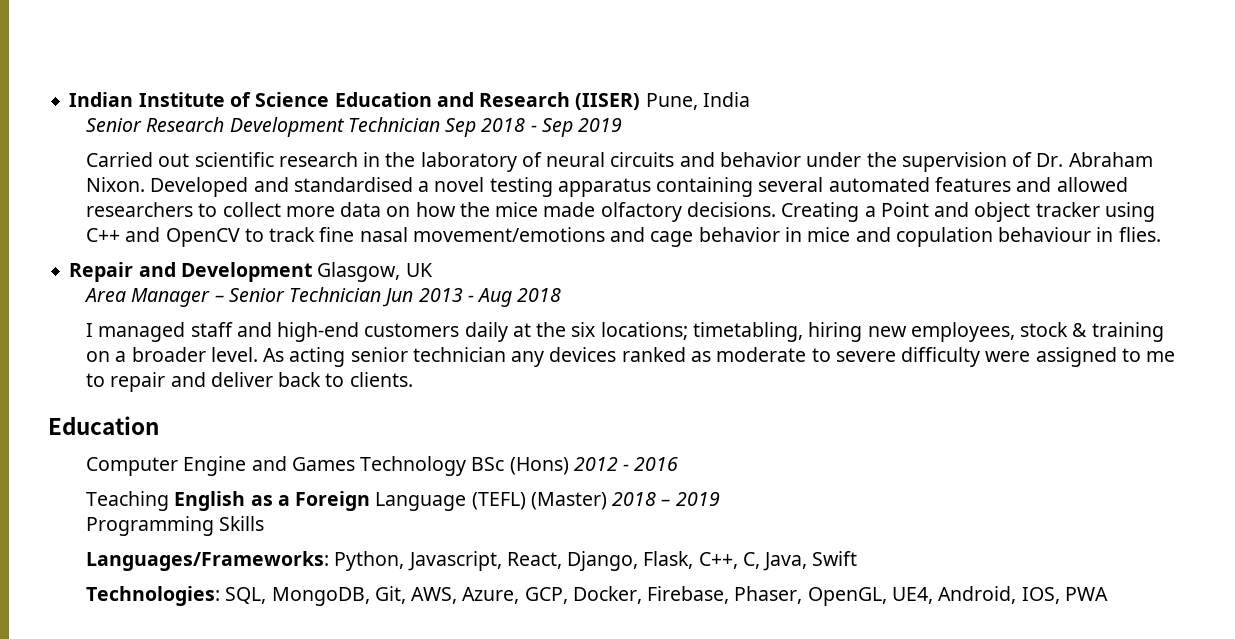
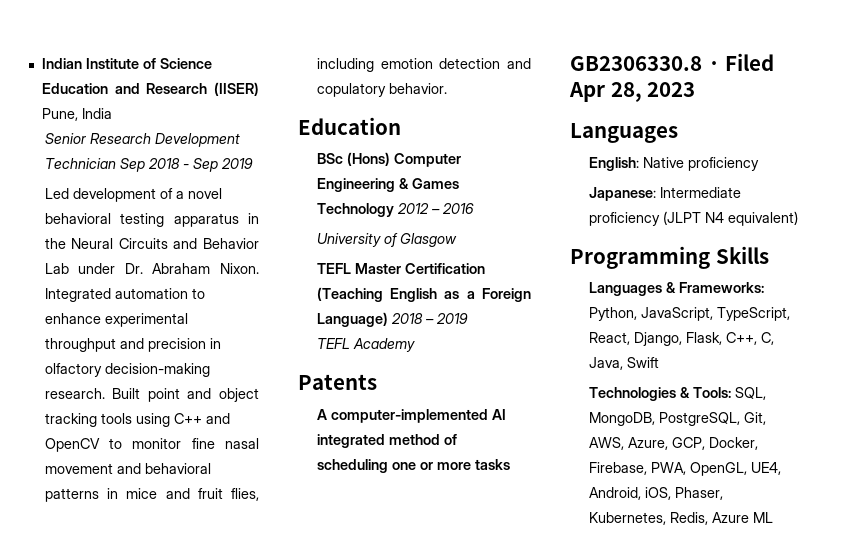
- Carried out scientific research in the laboratory of neural circuits and behavior under the supervision of Dr. Abraham Nixon. Developed and standardised a novel testing apparatus containing several automated features and allowed researchers to collect more data on how the mice made olfactory decisions. Creating a Point and object tracker using C++ and OpenCV to track fine nasal movement/emotions and cage behavior in mice and copulation behaviour in flies.
- Repair and Development Glasgow, UK
- Area Manager – Senior Technician Jun 2013 - Aug 2018
- I managed staff and high-end customers daily at the six locations; timetabling, hiring new employees, stock & training on a broader level. As acting senior technician any devices ranked as moderate to severe difficulty were assigned to me to repair and deliver back to clients.
+ Led development of a novel behavioral testing apparatus in the Neural Circuits and Behavior Lab under Dr. Abraham Nixon. Integrated automation to enhance experimental throughput and precision in olfactory decision-making research. Built point and object tracking tools using C++ and OpenCV to monitor fine nasal movement and behavioral patterns in mice and fruit flies, including emotion detection and copulatory behavior.
  Education
- Computer Engine and Games Technology BSc (Hons) 2012 - 2016
- Teaching English as a Foreign Language (TEFL) (Master) 2018 – 2019
+ BSc (Hons) Computer Engineering & Games Technology 2012 – 2016
+ University of Glasgow
+ TEFL Master Certification (Teaching English as a Foreign Language) 2018 – 2019
+ TEFL Academy
+ Patents
+ A computer-implemented AI integrated method of scheduling one or more tasks
+ GB2306330.8 · Filed Apr 28, 2023
+ Languages
+ English: Native proficiency
+ Japanese: Intermediate proficiency (JLPT N4 equivalent)
  Programming Skills
- Languages/Frameworks: Python, Javascript, React, Django, Flask, C++, C, Java, Swift
+ Languages & Frameworks: Python, JavaScript, TypeScript, React, Django, Flask, C++, C, Java, Swift
- Technologies: SQL, MongoDB, Git, AWS, Azure, GCP, Docker, Firebase, Phaser, OpenGL, UE4, Android, IOS, PWA
+ Technologies & Tools: SQL, MongoDB, PostgreSQL, Git, AWS, Azure, GCP, Docker, Firebase, PWA, OpenGL, UE4, Android, iOS, Phaser, Kubernetes, Redis, Azure ML

